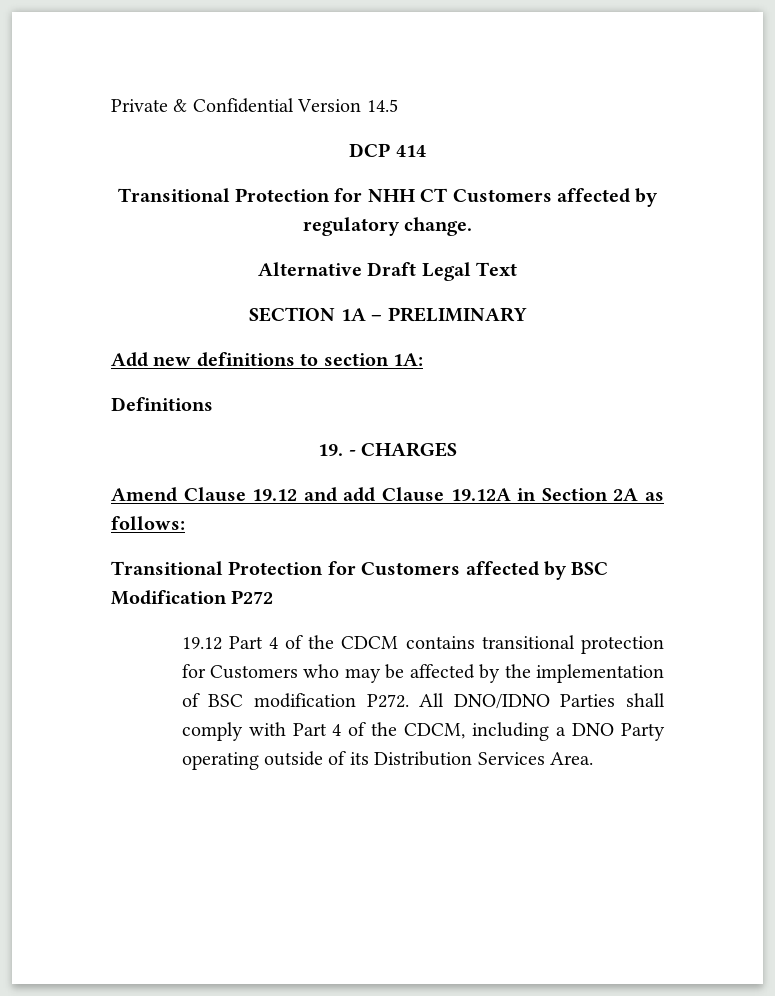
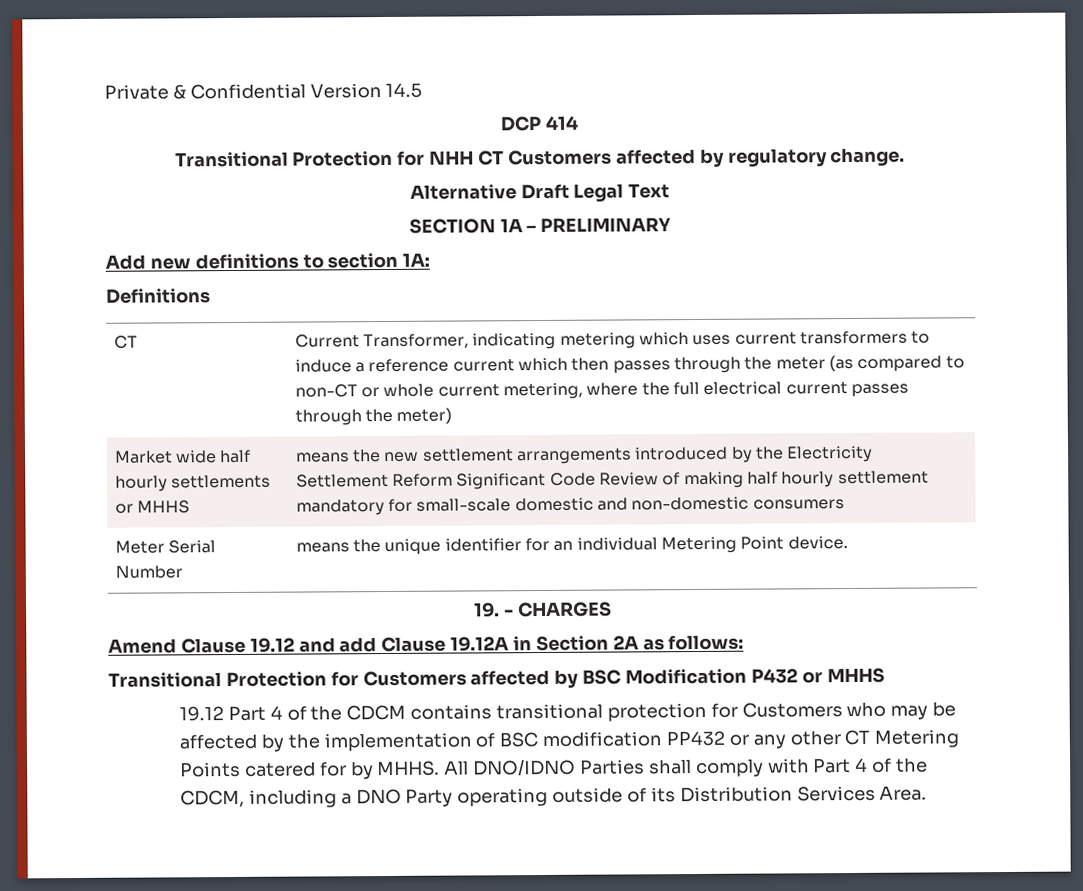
+ CT | Current Transformer, indicating metering which uses current transformers to induce a reference current which then passes through the meter (as compared to non-CT or whole current metering, where the full electrical current passes through the meter)
+ Market wide half hourly settlements or MHHS | means the new settlement arrangements introduced by the Electricity Settlement Reform Significant Code Review of making half hourly settlement mandatory for small-scale domestic and non-domestic consumers
+ Meter Serial Number | means the unique identifier for an individual Metering Point device.
- Transitional Protection for Customers affected by BSC Modification P272
+ Transitional Protection for Customers affected by BSC Modification P432 or MHHS
- 19.12 Part 4 of the CDCM contains transitional protection for Customers who may be affected by the implementation of BSC modification P272.
+ 19.12 Part 4 of the CDCM contains transitional protection for Customers who may be affected by the implementation of BSC modification PP432 or any other CT Metering Points catered for by MHHS.

